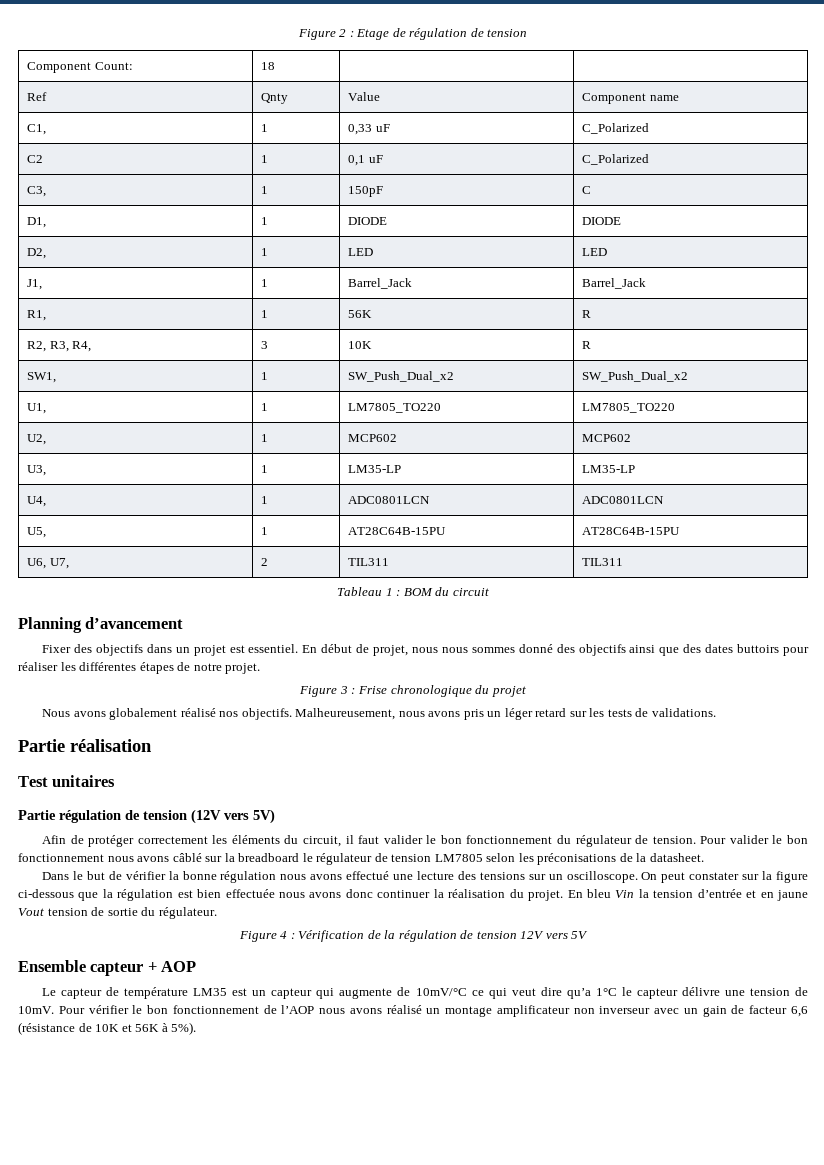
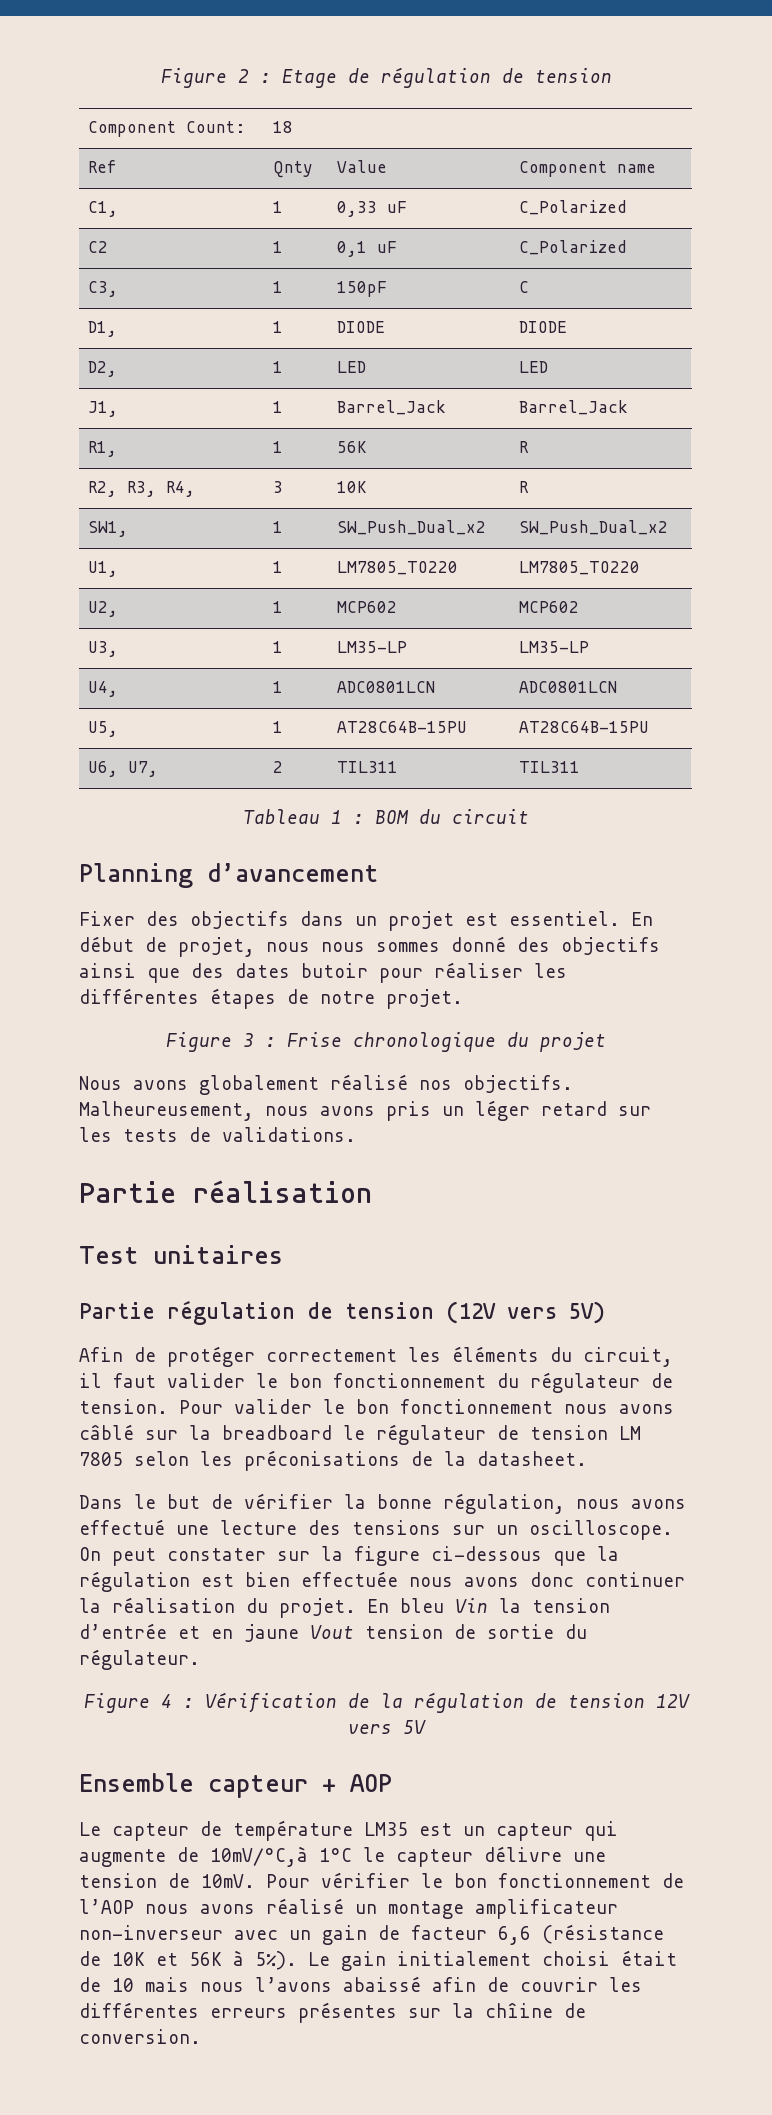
- En début de projet, nous nous sommes donné des objectifs ainsi que des dates buttoirs pour réaliser les différentes étapes de notre projet.
+ En début de projet, nous nous sommes donné des objectifs ainsi que des dates butoir pour réaliser les différentes étapes de notre projet.
- Pour valider le bon fonctionnement nous avons câblé sur la breadboard le régulateur de tension LM7805 selon les préconisations de la datasheet.
+ Pour valider le bon fonctionnement nous avons câblé sur la breadboard le régulateur de tension LM 7805 selon les préconisations de la datasheet.
- Dans le but de vérifier la bonne régulation nous avons effectué une lecture des tensions sur un oscilloscope.
+ Dans le but de vérifier la bonne régulation, nous avons effectué une lecture des tensions sur un oscilloscope.
- Le capteur de température LM35 est un capteur qui augmente de 10mV/°C ce qui veut dire qu’a 1°C le capteur délivre une tension de 10mV.
+ Le capteur de température LM35 est un capteur qui augmente de 10mV/°C,à 1°C le capteur délivre une tension de 10mV.
- Pour vérifier le bon fonctionnement de l’AOP nous avons réalisé un montage amplificateur non inverseur avec un gain de facteur 6,6 (résistance de 10K et 56K à 5%).
+ Pour vérifier le bon fonctionnement de l’AOP nous avons réalisé un montage amplificateur non-inverseur avec un gain de facteur 6,6 (résistance de 10K et 56K à 5%).
+ Le gain initialement choisi était de 10 mais nous l’avons abaissé afin de couvrir les différentes erreurs présentes sur la chîine de conversion.

